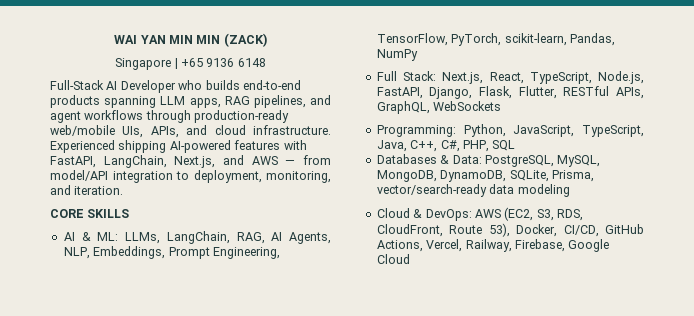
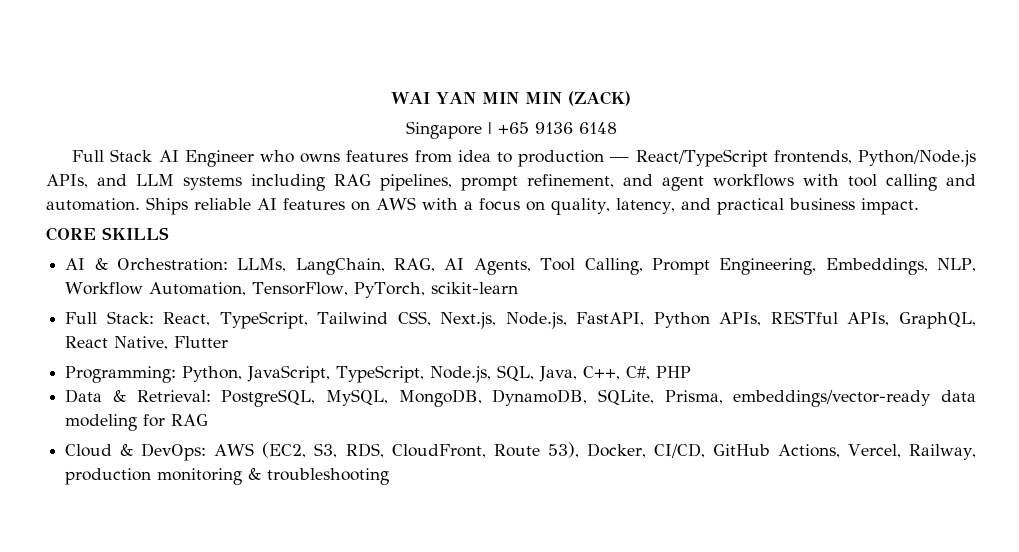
- Full-Stack AI Developer who builds end-to-end products spanning LLM apps, RAG pipelines, and agent workflows through production-ready web/mobile UIs, APIs, and cloud infrastructure. Experienced shipping AI-powered features with FastAPI, LangChain, Next.js, and AWS — from model/API integration to deployment, monitoring, and iteration.
+ Full Stack AI Engineer who owns features from idea to production — React/TypeScript frontends, Python/Node.js APIs, and LLM systems including RAG pipelines, prompt refinement, and agent workflows with tool calling and automation. Ships reliable AI features on AWS with a focus on quality, latency, and practical business impact.
- AI & ML: LLMs, LangChain, RAG, AI Agents, NLP, Embeddings, Prompt Engineering, TensorFlow, PyTorch, scikit-learn, Pandas, NumPy
+ AI & Orchestration: LLMs, LangChain, RAG, AI Agents, Tool Calling, Prompt Engineering, Embeddings, NLP, Workflow Automation, TensorFlow, PyTorch, scikit-learn
- Full Stack: Next.js, React, TypeScript, Node.js, FastAPI, Django, Flask, Flutter, RESTful APIs, GraphQL, WebSockets
+ Full Stack: React, TypeScript, Tailwind CSS, Next.js, Node.js, FastAPI, Python APIs, RESTful APIs, GraphQL, React Native, Flutter
- Programming: Python, JavaScript, TypeScript, Java, C++, C#, PHP, SQL
- Databases & Data: PostgreSQL, MySQL, MongoDB, DynamoDB, SQLite, Prisma, vector/search-ready data modeling
+ Programming: Python, JavaScript, TypeScript, Node.js, SQL, Java, C++, C#, PHP
+ Data & Retrieval: PostgreSQL, MySQL, MongoDB, DynamoDB, SQLite, Prisma, embeddings/vector-ready data modeling for RAG
- Cloud & DevOps: AWS (EC2, S3, RDS, CloudFront, Route 53), Docker, CI/CD, GitHub Actions, Vercel, Railway, Firebase, Google Cloud
+ Cloud & DevOps: AWS (EC2, S3, RDS, CloudFront, Route 53), Docker, CI/CD, GitHub Actions, Vercel, Railway, production monitoring & troubleshooting

